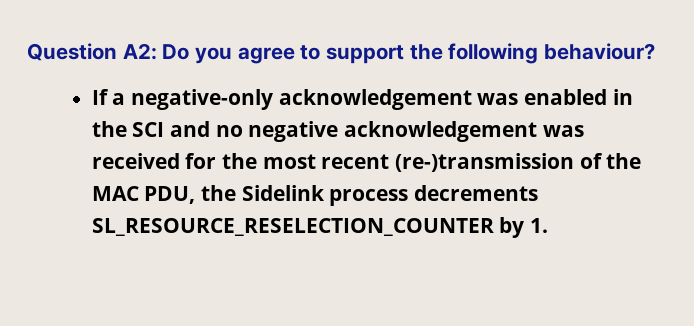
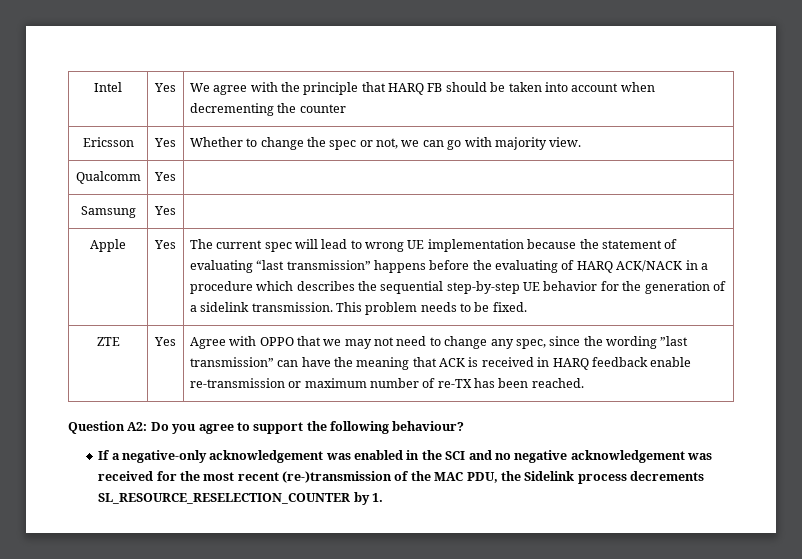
+ Intel | Yes | We agree with the principle that HARQ FB should be taken into account when decrementing the counter
+ Ericsson | Yes | Whether to change the spec or not, we can go with majority view.
+ Qualcomm | Yes |
+ Samsung | Yes |
+ Apple | Yes | The current spec will lead to wrong UE implementation because the statement of evaluating “last transmission” happens before the evaluating of HARQ ACK/NACK in a procedure which describes the sequential step-by-step UE behavior for the generation of a sidelink transmission. This problem needs to be fixed.
+ ZTE | Yes | Agree with OPPO that we may not need to change any spec, since the wording ”last transmission” can have the meaning that ACK is received in HARQ feedback enable re-transmission or maximum number of re-TX has been reached.

